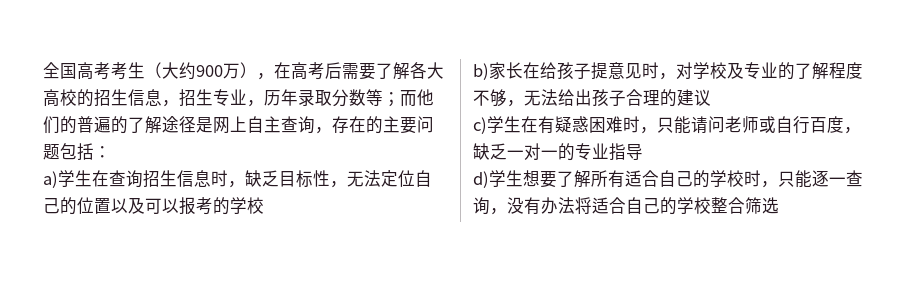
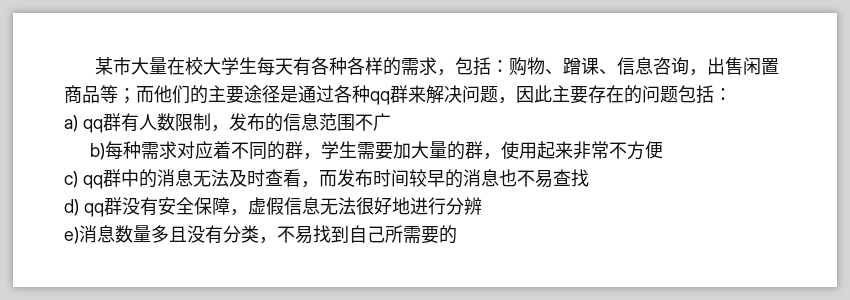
- 全国高考考生（大约900万），在高考后需要了解各大高校的招生信息，招生专业，历年录取分数等；而他们的普遍的了解途径是网上自主查询，存在的主要问题包括：
- a)学生在查询招生信息时，缺乏目标性，无法定位自己的位置以及可以报考的学校
- b)家长在给孩子提意见时，对学校及专业的了解程度不够，无法给出孩子合理的建议
- c)学生在有疑惑困难时，只能请问老师或自行百度，缺乏一对一的专业指导
- d)学生想要了解所有适合自己的学校时，只能逐一查询，没有办法将适合自己的学校整合筛选
+ 某市大量在校大学生每天有各种各样的需求，包括：购物、蹭课、信息咨询，出售闲置商品等；而他们的主要途径是通过各种qq群来解决问题，因此主要存在的问题包括：
+ a) qq群有人数限制，发布的信息范围不广
+ b)每种需求对应着不同的群，学生需要加大量的群，使用起来非常不方便
+ c) qq群中的消息无法及时查看，而发布时间较早的消息也不易查找
+ d) qq群没有安全保障，虚假信息无法很好地进行分辨
+ e)消息数量多且没有分类，不易找到自己所需要的

